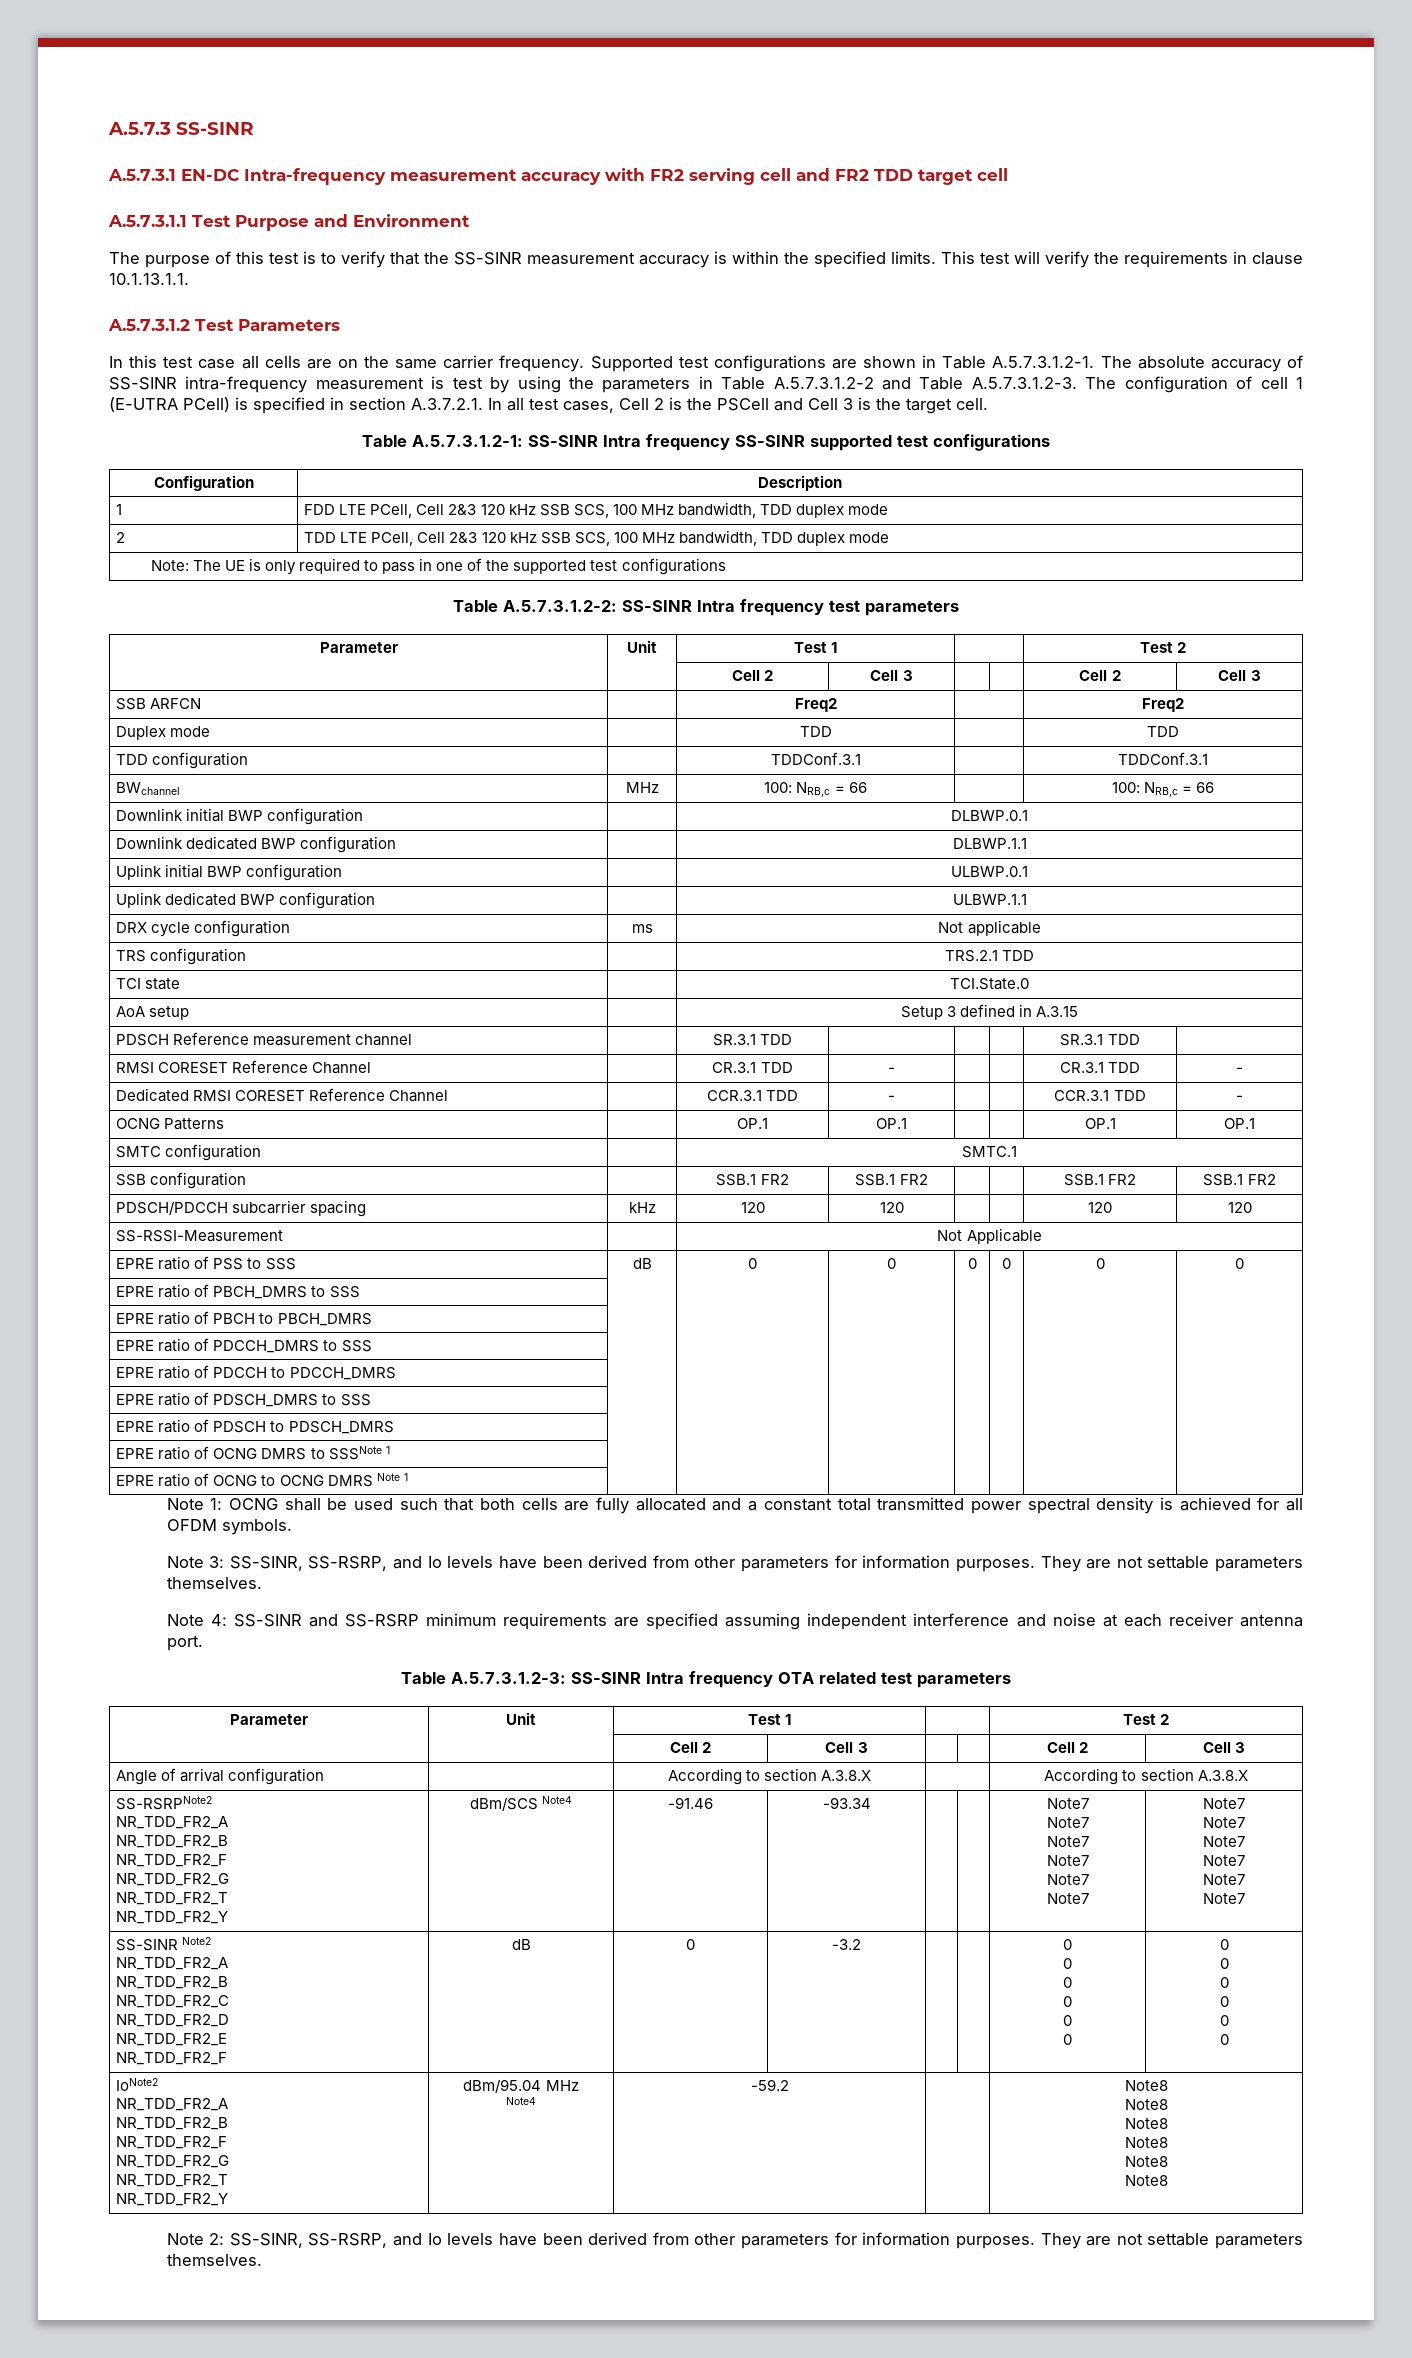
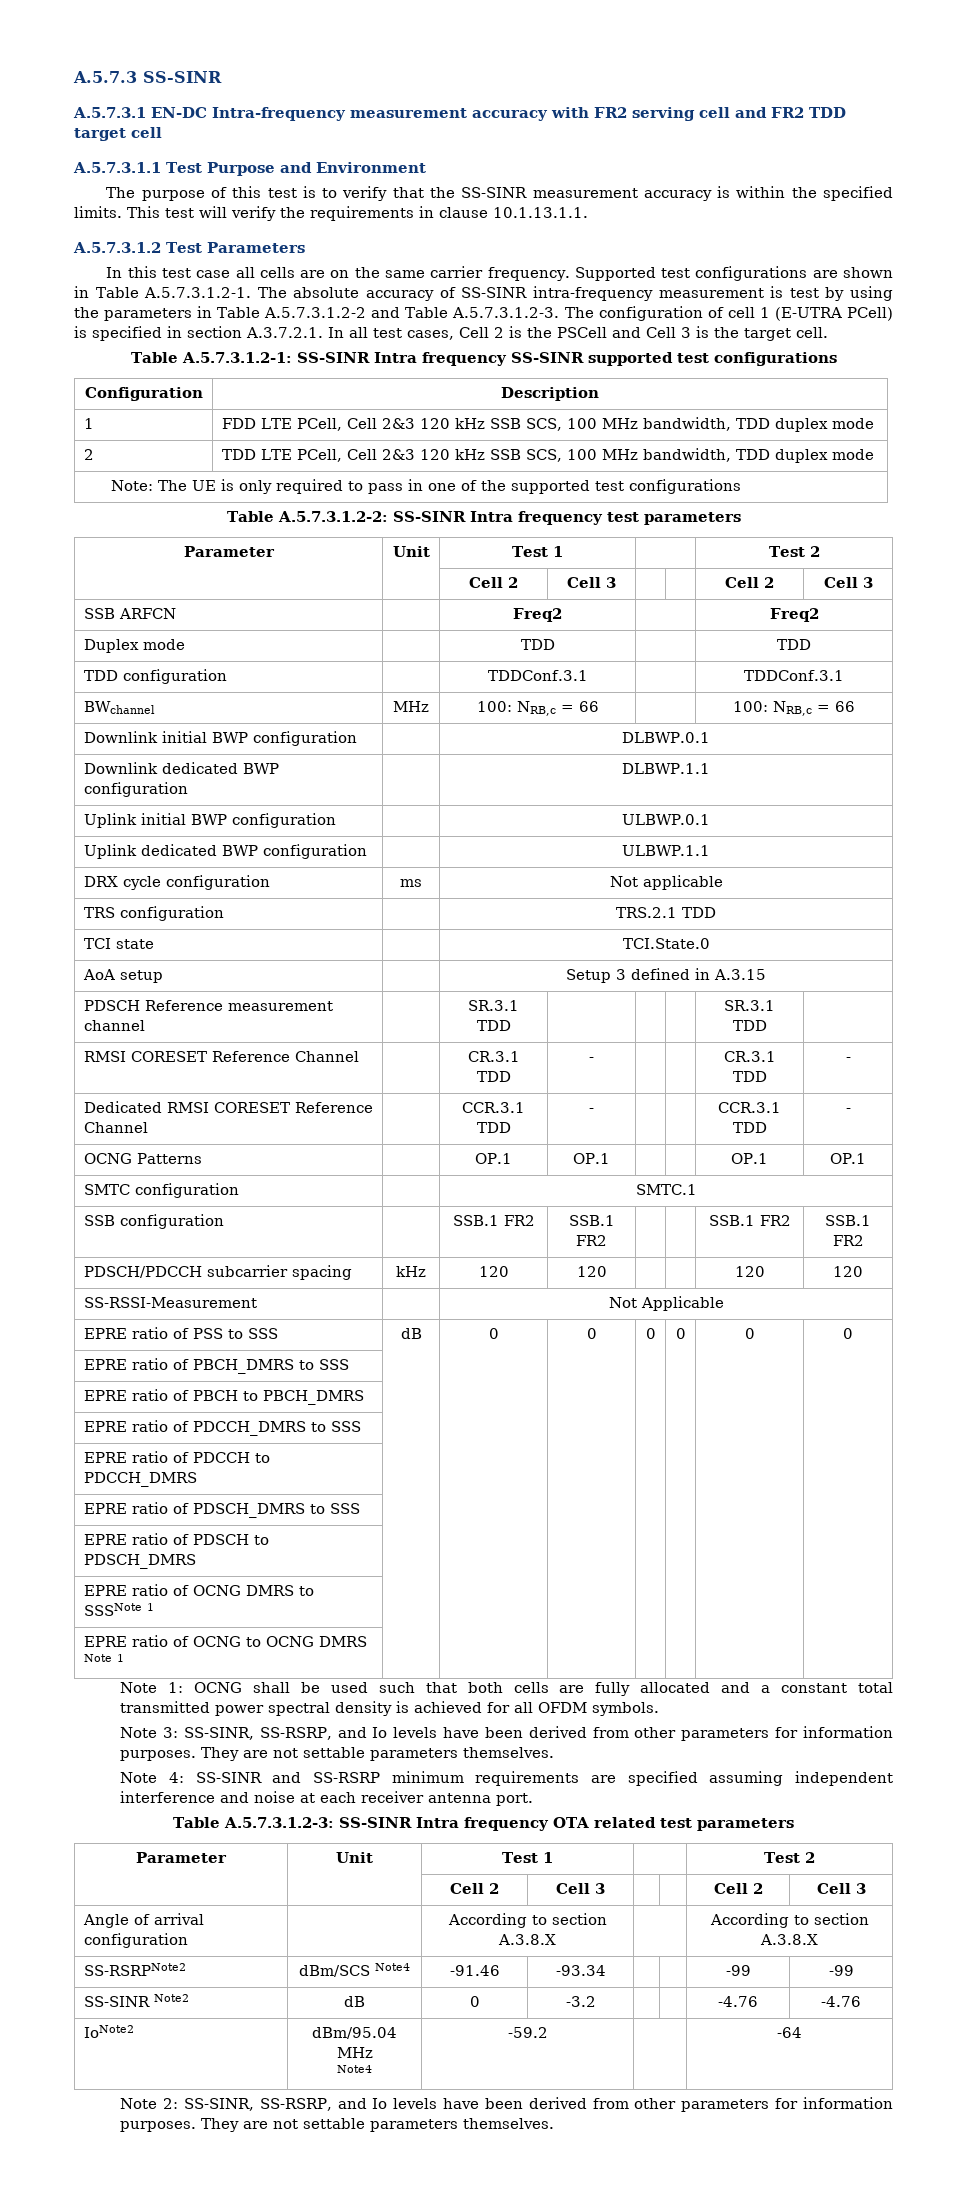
- SS-RSRPNote2
- NR_TDD_FR2_A
- NR_TDD_FR2_B
- NR_TDD_FR2_F
- NR_TDD_FR2_G
- NR_TDD_FR2_T
- NR_TDD_FR2_Y | dBm/SCS Note4 | -91.46 | -93.34 | | | Note7
- Note7
- Note7
- Note7
- Note7
- Note7 | Note7
- Note7
- Note7
- Note7
- Note7
- Note7
- SS-SINR Note2
- NR_TDD_FR2_A
- NR_TDD_FR2_B
- NR_TDD_FR2_C
- NR_TDD_FR2_D
- NR_TDD_FR2_E
- NR_TDD_FR2_F | dB | 0 | -3.2 | | | 0
- 0
- 0
- 0
- 0
- 0 | 0
- 0
- 0
- 0
- 0
- 0
- IoNote2
- NR_TDD_FR2_A
- NR_TDD_FR2_B
- NR_TDD_FR2_F
- NR_TDD_FR2_G
- NR_TDD_FR2_T
- NR_TDD_FR2_Y | dBm/95.04 MHz
- Note4 | -59.2 | | Note8
- Note8
- Note8
- Note8
- Note8
- Note8
+ SS-RSRPNote2 | dBm/SCS Note4 | -91.46 | -93.34 | | | -99 | -99
+ SS-SINR Note2 | dB | 0 | -3.2 | | | -4.76 | -4.76
+ IoNote2 | dBm/95.04 MHz
+ Note4 | -59.2 | | -64

